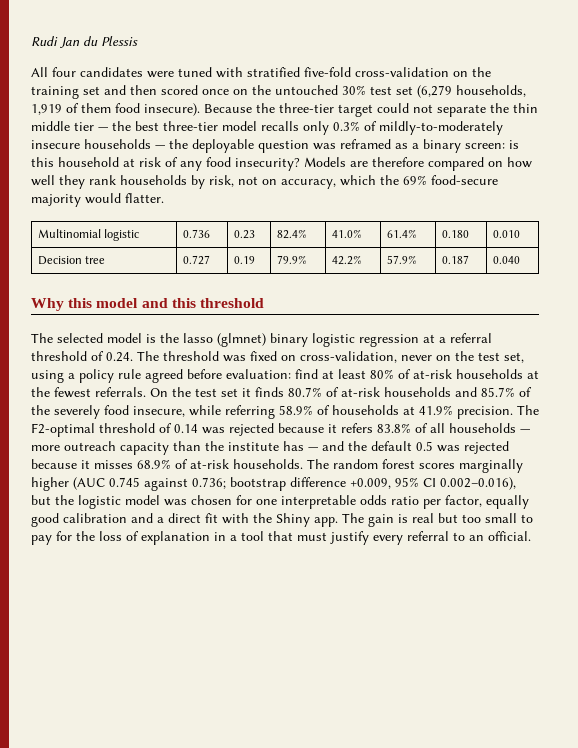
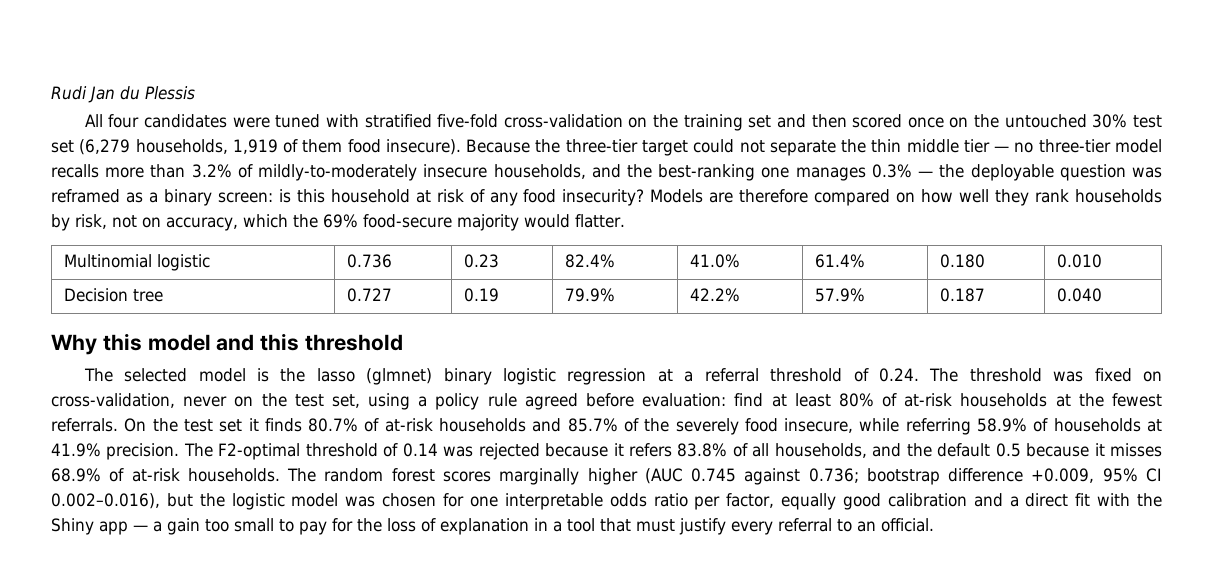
- Because the three-tier target could not separate the thin middle tier — the best three-tier model recalls only 0.3% of mildly-to-moderately insecure households — the deployable question was reframed as a binary screen: is this household at risk of any food insecurity?
+ Because the three-tier target could not separate the thin middle tier — no three-tier model recalls more than 3.2% of mildly-to-moderately insecure households, and the best-ranking one manages 0.3% — the deployable question was reframed as a binary screen: is this household at risk of any food insecurity?
- The F2-optimal threshold of 0.14 was rejected because it refers 83.8% of all households — more outreach capacity than the institute has — and the default 0.5 was rejected because it misses 68.9% of at-risk households.
+ The F2-optimal threshold of 0.14 was rejected because it refers 83.8% of all households, and the default 0.5 because it misses 68.9% of at-risk households.
- The random forest scores marginally higher (AUC 0.745 against 0.736; bootstrap difference +0.009, 95% CI 0.002–0.016), but the logistic model was chosen for one interpretable odds ratio per factor, equally good calibration and a direct fit with the Shiny app. The gain is real but too small to pay for the loss of explanation in a tool that must justify every referral to an official.
+ The random forest scores marginally higher (AUC 0.745 against 0.736; bootstrap difference +0.009, 95% CI 0.002–0.016), but the logistic model was chosen for one interpretable odds ratio per factor, equally good calibration and a direct fit with the Shiny app — a gain too small to pay for the loss of explanation in a tool that must justify every referral to an official.

